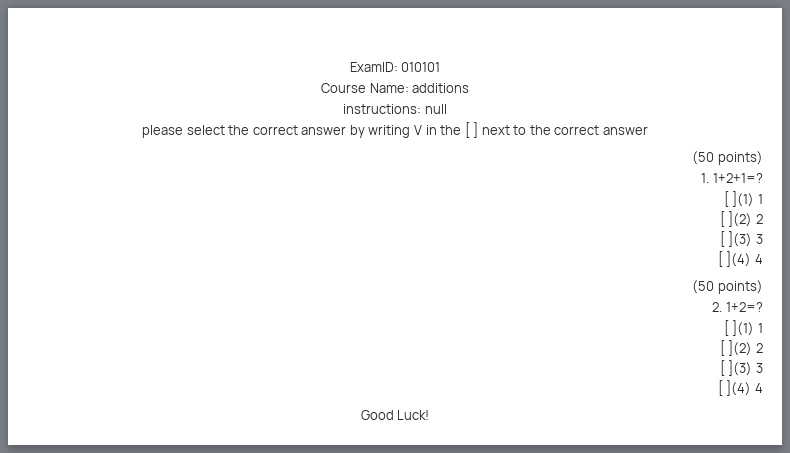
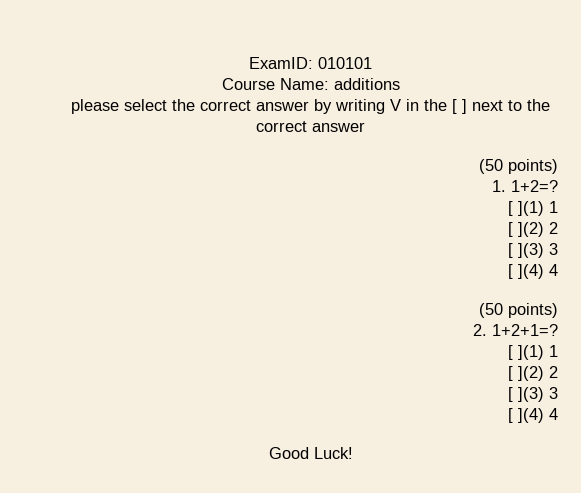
- instructions: null
- 1. 1+2+1=?
+ 1. 1+2=?
- 2. 1+2=?
+ 2. 1+2+1=?

